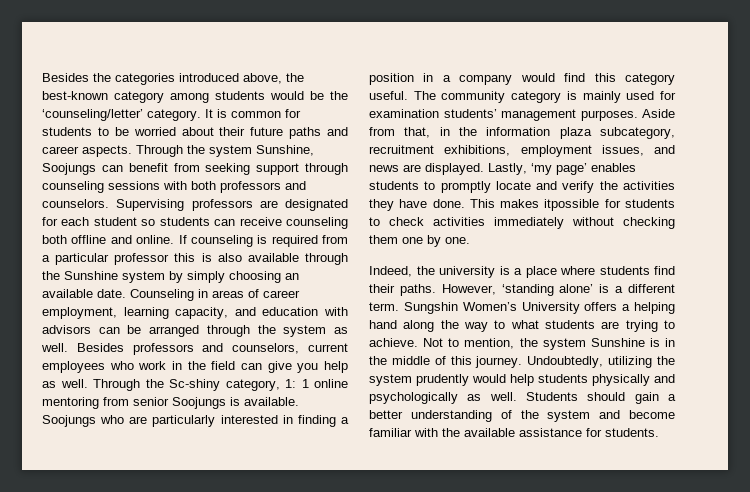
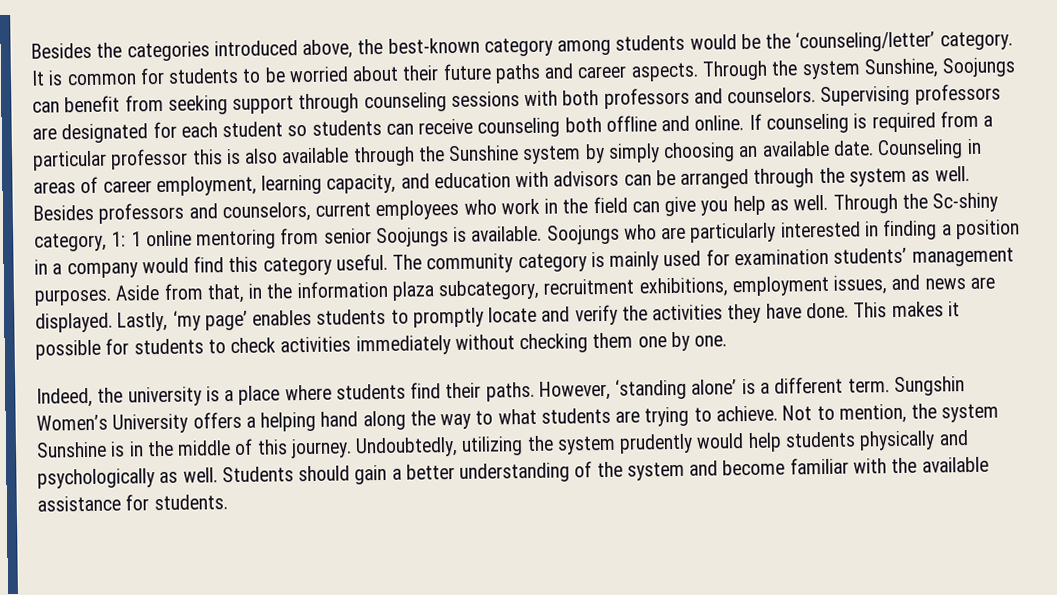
- This makes itpossible for students to check activities immediately without checking them one by one.
+ This makes it possible for students to check activities immediately without checking them one by one.

